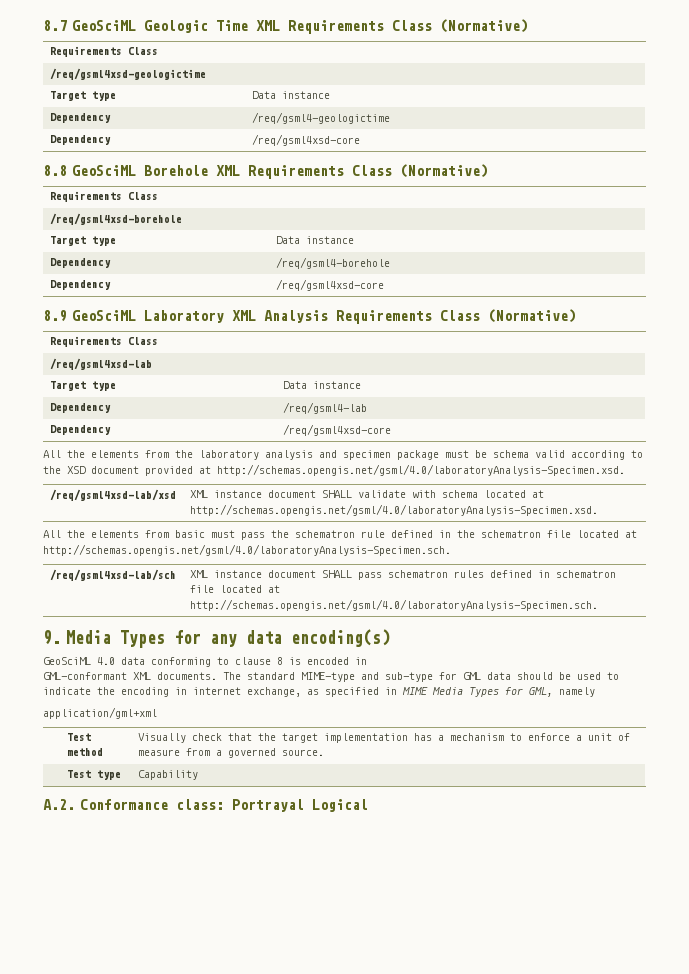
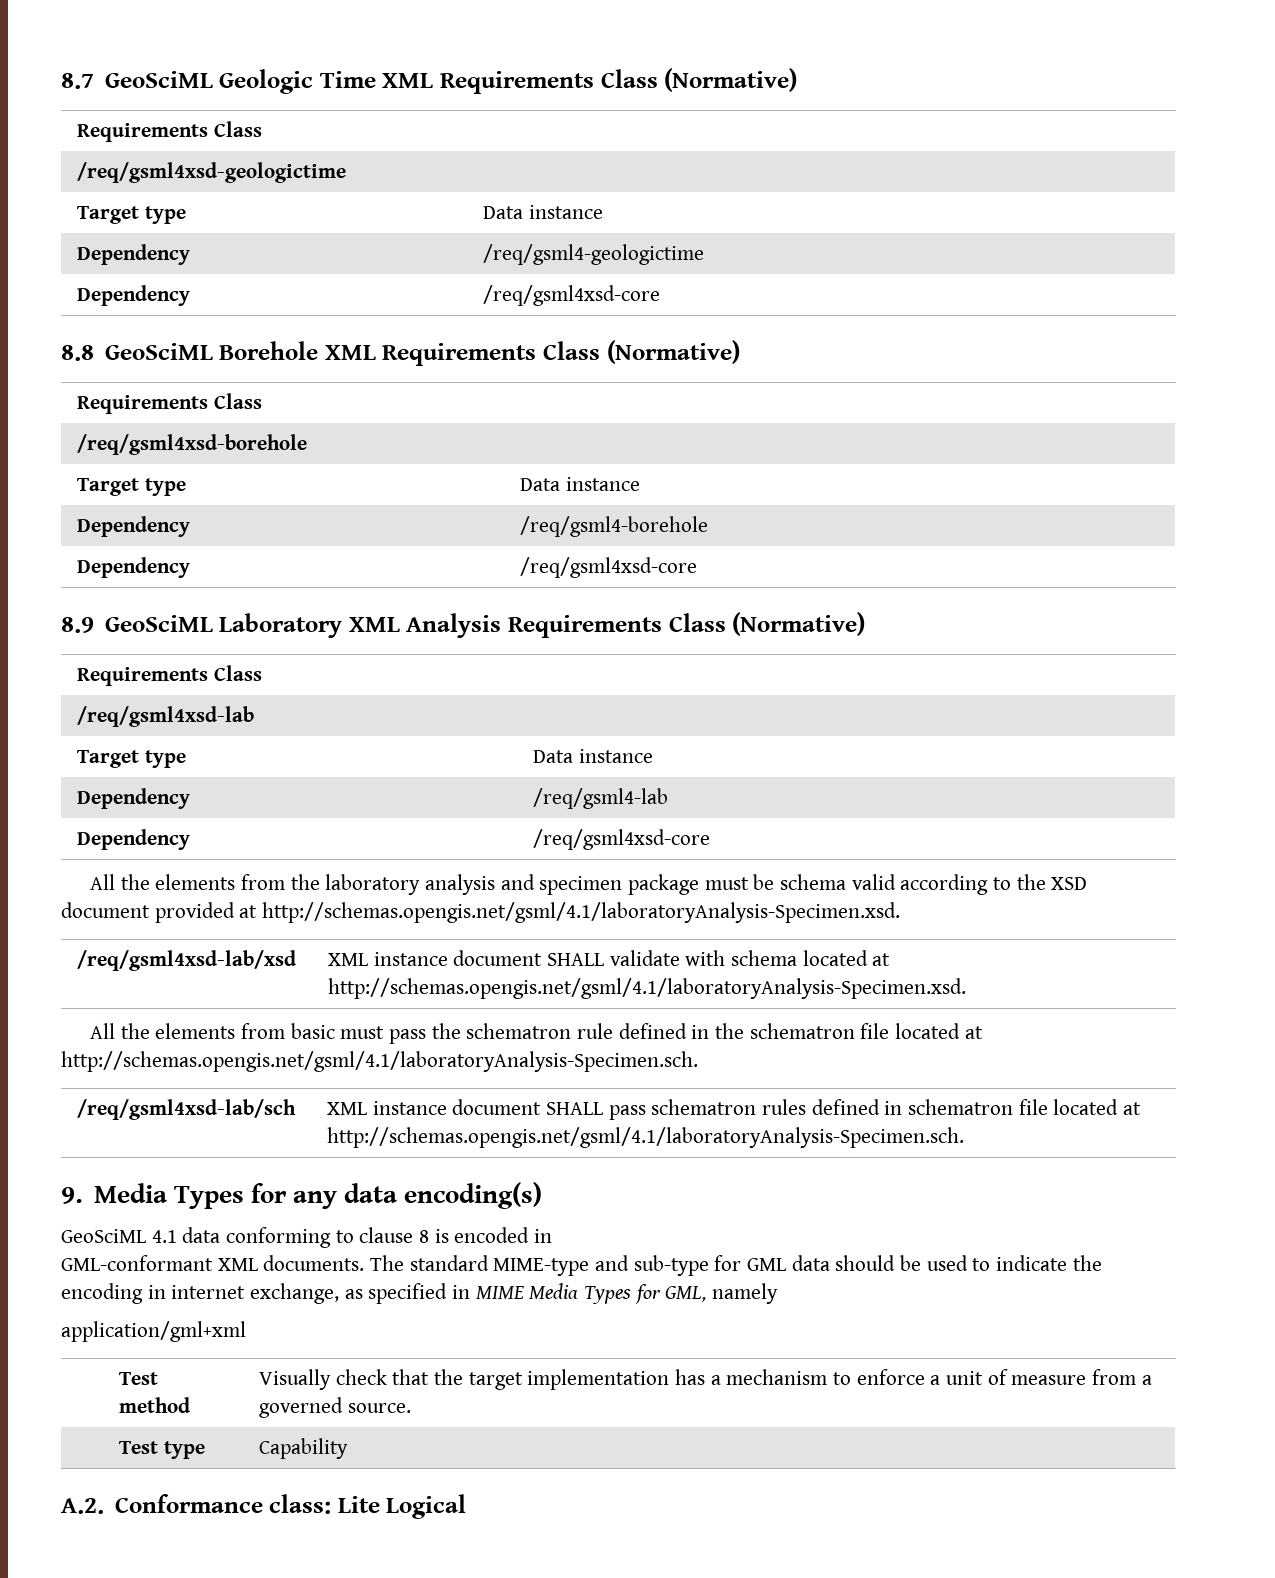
- All the elements from the laboratory analysis and specimen package must be schema valid according to the XSD document provided at http://schemas.opengis.net/gsml/4.0/laboratoryAnalysis-Specimen.xsd.
+ All the elements from the laboratory analysis and specimen package must be schema valid according to the XSD document provided at http://schemas.opengis.net/gsml/4.1/laboratoryAnalysis-Specimen.xsd.
- /req/gsml4xsd-lab/xsd | XML instance document SHALL validate with schema located at http://schemas.opengis.net/gsml/4.0/laboratoryAnalysis-Specimen.xsd.
+ /req/gsml4xsd-lab/xsd | XML instance document SHALL validate with schema located at http://schemas.opengis.net/gsml/4.1/laboratoryAnalysis-Specimen.xsd.
- All the elements from basic must pass the schematron rule defined in the schematron file located at http://schemas.opengis.net/gsml/4.0/laboratoryAnalysis-Specimen.sch.
+ All the elements from basic must pass the schematron rule defined in the schematron file located at http://schemas.opengis.net/gsml/4.1/laboratoryAnalysis-Specimen.sch.
- /req/gsml4xsd-lab/sch | XML instance document SHALL pass schematron rules defined in schematron file located at http://schemas.opengis.net/gsml/4.0/laboratoryAnalysis-Specimen.sch.
+ /req/gsml4xsd-lab/sch | XML instance document SHALL pass schematron rules defined in schematron file located at http://schemas.opengis.net/gsml/4.1/laboratoryAnalysis-Specimen.sch.
- GeoSciML 4.0 data conforming to clause 8 is encoded in
+ GeoSciML 4.1 data conforming to clause 8 is encoded in
- A.2. Conformance class: Portrayal Logical
+ A.2. Conformance class: Lite Logical

